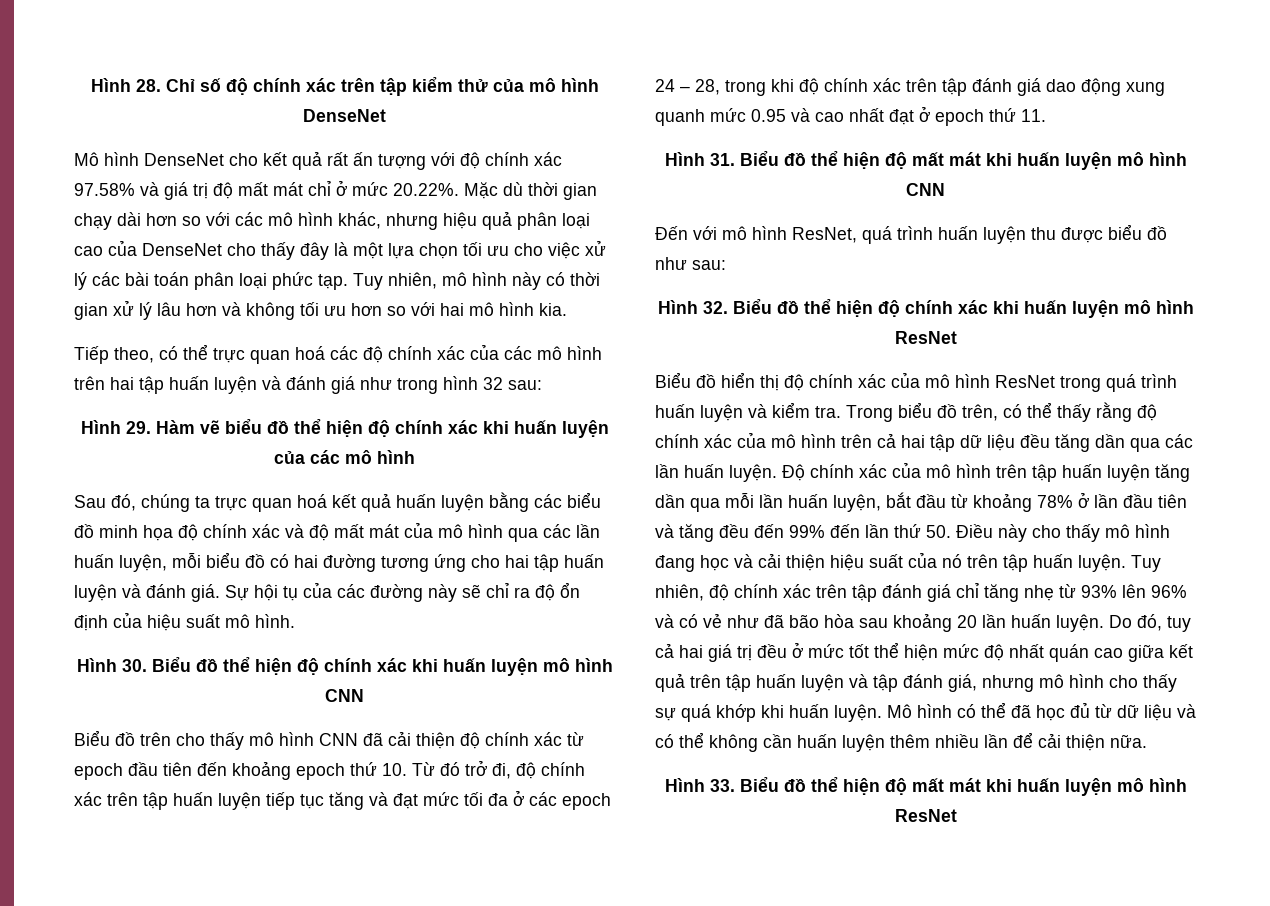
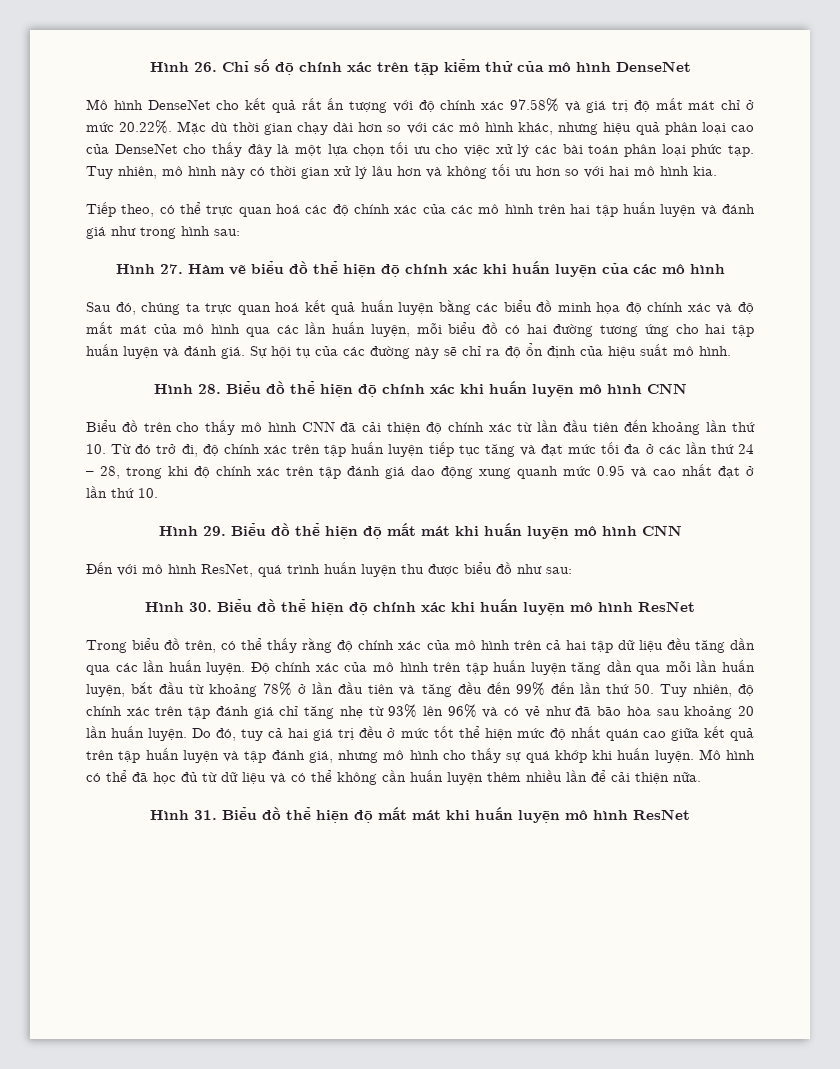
- Hình 28. Chỉ số độ chính xác trên tập kiểm thử của mô hình DenseNet
+ Hình 26. Chỉ số độ chính xác trên tập kiểm thử của mô hình DenseNet
- Tiếp theo, có thể trực quan hoá các độ chính xác của các mô hình trên hai tập huấn luyện và đánh giá như trong hình 32 sau:
- Hình 29. Hàm vẽ biểu đồ thể hiện độ chính xác khi huấn luyện của các mô hình
+ Tiếp theo, có thể trực quan hoá các độ chính xác của các mô hình trên hai tập huấn luyện và đánh giá như trong hình sau:
+ Hình 27. Hàm vẽ biểu đồ thể hiện độ chính xác khi huấn luyện của các mô hình
- Hình 30. Biểu đồ thể hiện độ chính xác khi huấn luyện mô hình CNN
+ Hình 28. Biểu đồ thể hiện độ chính xác khi huấn luyện mô hình CNN
- Biểu đồ trên cho thấy mô hình CNN đã cải thiện độ chính xác từ epoch đầu tiên đến khoảng epoch thứ 10. Từ đó trở đi, độ chính xác trên tập huấn luyện tiếp tục tăng và đạt mức tối đa ở các epoch 24 – 28, trong khi độ chính xác trên tập đánh giá dao động xung quanh mức 0.95 và cao nhất đạt ở epoch thứ 11.
- Hình 31. Biểu đồ thể hiện độ mất mát khi huấn luyện mô hình CNN
+ Biểu đồ trên cho thấy mô hình CNN đã cải thiện độ chính xác từ lần đầu tiên đến khoảng lần thứ 10. Từ đó trở đi, độ chính xác trên tập huấn luyện tiếp tục tăng và đạt mức tối đa ở các lần thứ 24 – 28, trong khi độ chính xác trên tập đánh giá dao động xung quanh mức 0.95 và cao nhất đạt ở lần thứ 10.
+ Hình 29. Biểu đồ thể hiện độ mất mát khi huấn luyện mô hình CNN
- Hình 32. Biểu đồ thể hiện độ chính xác khi huấn luyện mô hình ResNet
+ Hình 30. Biểu đồ thể hiện độ chính xác khi huấn luyện mô hình ResNet
- Biểu đồ hiển thị độ chính xác của mô hình ResNet trong quá trình huấn luyện và kiểm tra.
- Độ chính xác của mô hình trên tập huấn luyện tăng dần qua mỗi lần huấn luyện, bắt đầu từ khoảng 78% ở lần đầu tiên và tăng đều đến 99% đến lần thứ 50. Điều này cho thấy mô hình đang học và cải thiện hiệu suất của nó trên tập huấn luyện. Tuy nhiên, độ chính xác trên tập đánh giá chỉ tăng nhẹ từ 93% lên 96% và có vẻ như đã bão hòa sau khoảng 20 lần huấn luyện.
+ Độ chính xác của mô hình trên tập huấn luyện tăng dần qua mỗi lần huấn luyện, bắt đầu từ khoảng 78% ở lần đầu tiên và tăng đều đến 99% đến lần thứ 50. Tuy nhiên, độ chính xác trên tập đánh giá chỉ tăng nhẹ từ 93% lên 96% và có vẻ như đã bão hòa sau khoảng 20 lần huấn luyện.
- Hình 33. Biểu đồ thể hiện độ mất mát khi huấn luyện mô hình ResNet
+ Hình 31. Biểu đồ thể hiện độ mất mát khi huấn luyện mô hình ResNet

